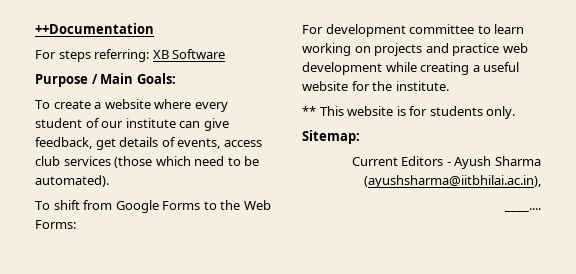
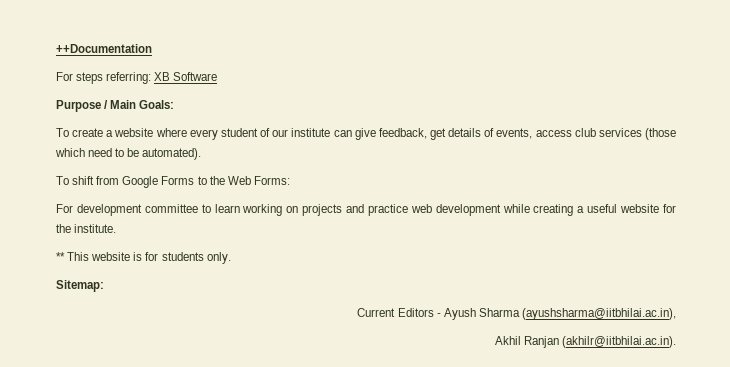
- ____....
+ Akhil Ranjan (akhilr@iitbhilai.ac.in).

